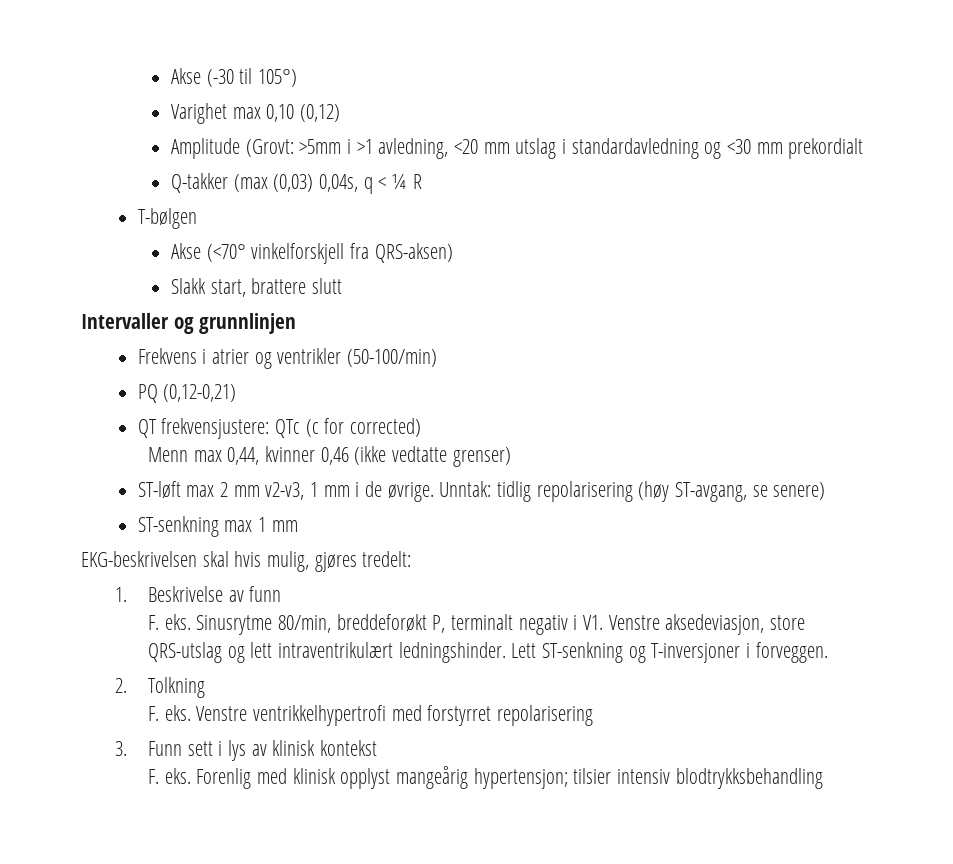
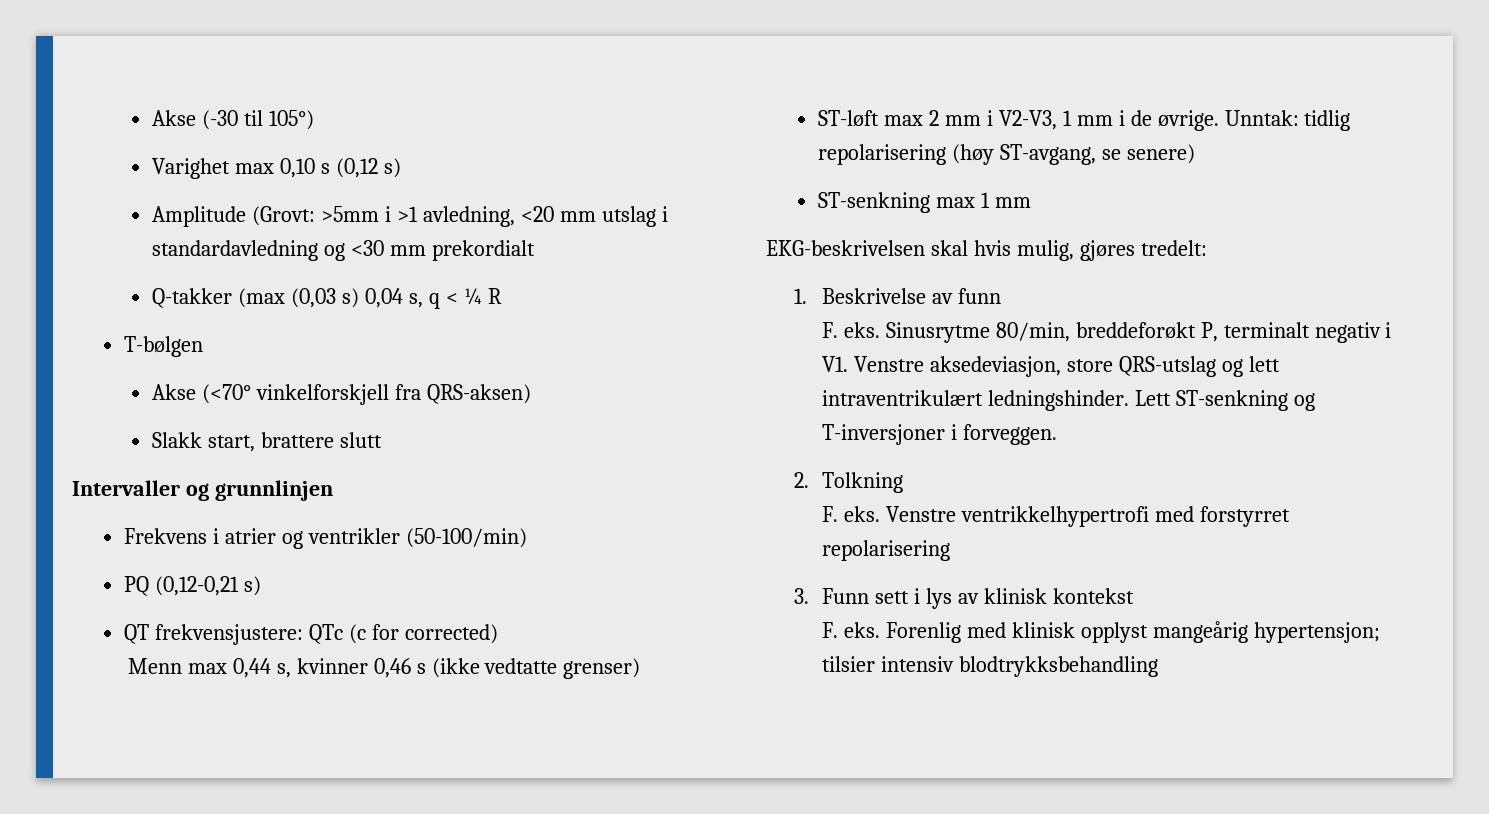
- Varighet max 0,10 (0,12)
+ Varighet max 0,10 s (0,12 s)
- Q-takker (max (0,03) 0,04s, q < ¼ R
+ Q-takker (max (0,03 s) 0,04 s, q < ¼ R
- PQ (0,12-0,21)
+ PQ (0,12-0,21 s)
- Menn max 0,44, kvinner 0,46 (ikke vedtatte grenser)
+ Menn max 0,44 s, kvinner 0,46 s (ikke vedtatte grenser)
- ST-løft max 2 mm v2-v3, 1 mm i de øvrige.
+ ST-løft max 2 mm i V2-V3, 1 mm i de øvrige.

